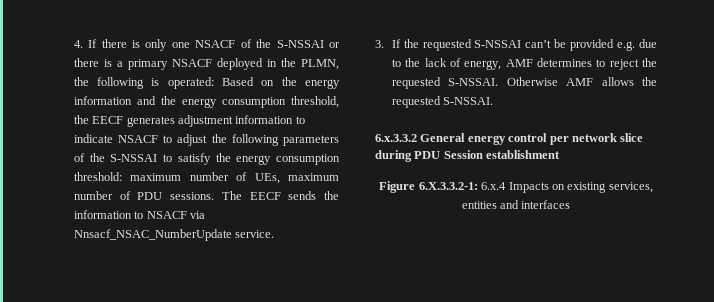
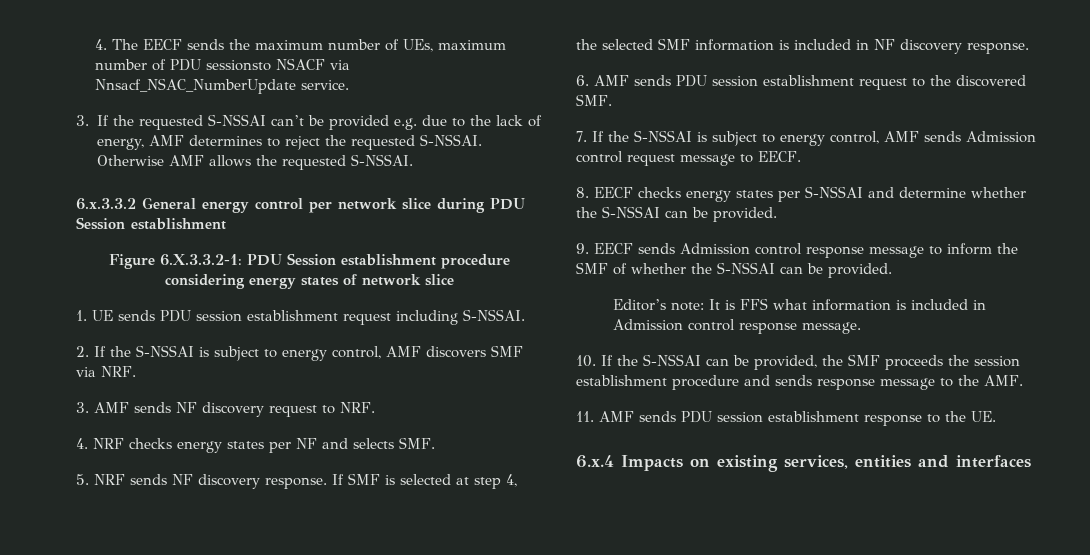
- 4. If there is only one NSACF of the S-NSSAI or there is a primary NSACF deployed in the PLMN, the following is operated: Based on the energy information and the energy consumption threshold, the EECF generates adjustment information to indicate NSACF to adjust the following parameters of the S-NSSAI to satisfy the energy consumption threshold: maximum number of UEs, maximum number of PDU sessions. The EECF sends the information to NSACF via Nnsacf_NSAC_NumberUpdate service.
+ 4. The EECF sends the maximum number of UEs, maximum number of PDU sessionsto NSACF via Nnsacf_NSAC_NumberUpdate service.
- Figure 6.X.3.3.2-1: 6.x.4 Impacts on existing services, entities and interfaces
+ Figure 6.X.3.3.2-1: PDU Session establishment procedure considering energy states of network slice
+ 1. UE sends PDU session establishment request including S-NSSAI.
+ 2. If the S-NSSAI is subject to energy control, AMF discovers SMF via NRF.
+ 3. AMF sends NF discovery request to NRF.
+ 4. NRF checks energy states per NF and selects SMF.
+ 5. NRF sends NF discovery response. If SMF is selected at step 4, the selected SMF information is included in NF discovery response.
+ 6. AMF sends PDU session establishment request to the discovered SMF.
+ 7. If the S-NSSAI is subject to energy control, AMF sends Admission control request message to EECF.
+ 8. EECF checks energy states per S-NSSAI and determine whether the S-NSSAI can be provided.
+ 9. EECF sends Admission control response message to inform the SMF of whether the S-NSSAI can be provided.
+ Editor’s note: It is FFS what information is included in Admission control response message.
+ 10. If the S-NSSAI can be provided, the SMF proceeds the session establishment procedure and sends response message to the AMF.
+ 11. AMF sends PDU session establishment response to the UE.
+ 6.x.4 Impacts on existing services, entities and interfaces

